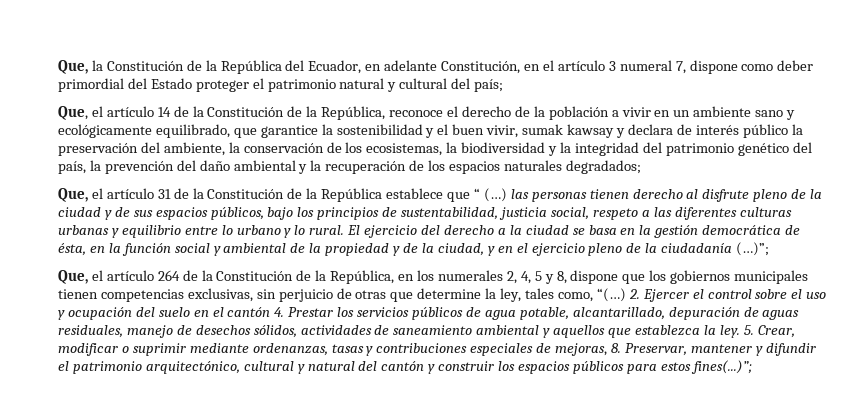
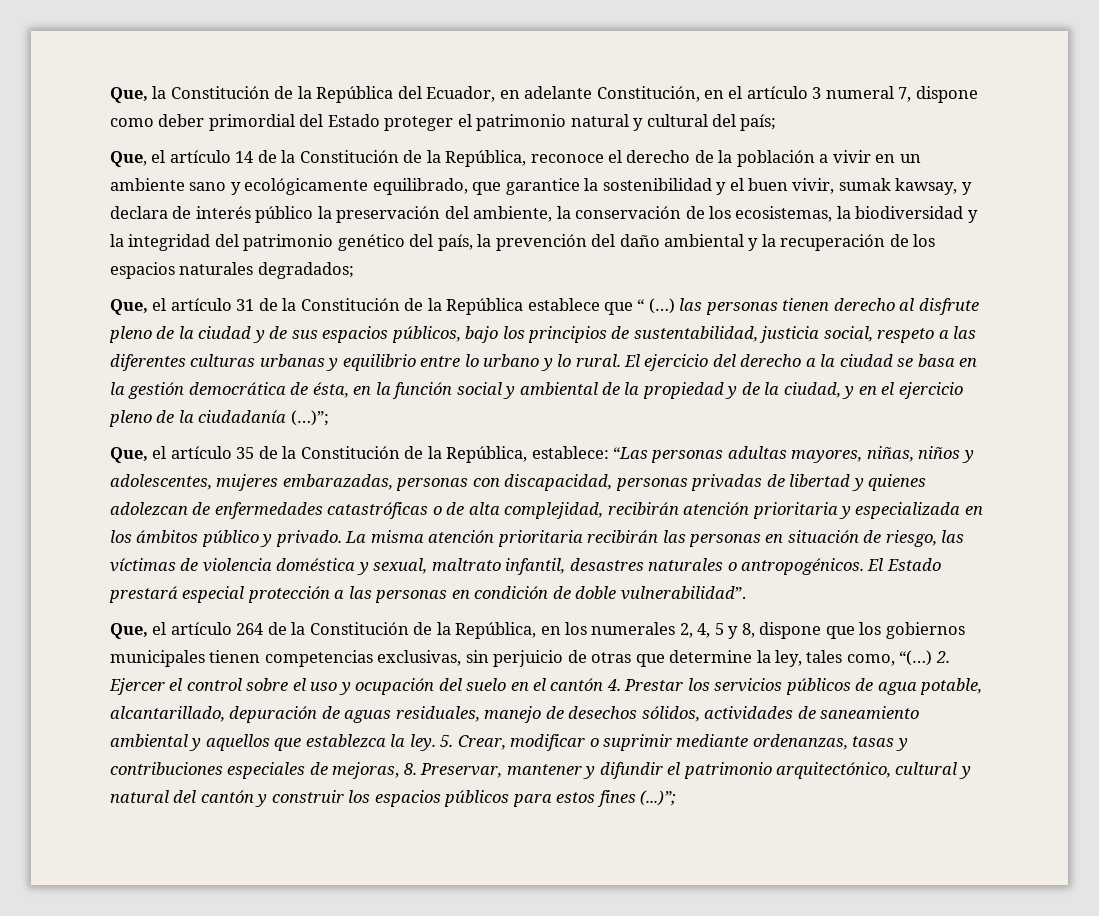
- Que, el artículo 14 de la Constitución de la República, reconoce el derecho de la población a vivir en un ambiente sano y ecológicamente equilibrado, que garantice la sostenibilidad y el buen vivir, sumak kawsay y declara de interés público la preservación del ambiente, la conservación de los ecosistemas, la biodiversidad y la integridad del patrimonio genético del país, la prevención del daño ambiental y la recuperación de los espacios naturales degradados;
+ Que, el artículo 14 de la Constitución de la República, reconoce el derecho de la población a vivir en un ambiente sano y ecológicamente equilibrado, que garantice la sostenibilidad y el buen vivir, sumak kawsay, y declara de interés público la preservación del ambiente, la conservación de los ecosistemas, la biodiversidad y la integridad del patrimonio genético del país, la prevención del daño ambiental y la recuperación de los espacios naturales degradados;
+ Que, el artículo 35 de la Constitución de la República, establece: “Las personas adultas mayores, niñas, niños y adolescentes, mujeres embarazadas, personas con discapacidad, personas privadas de libertad y quienes adolezcan de enfermedades catastróficas o de alta complejidad, recibirán atención prioritaria y especializada en los ámbitos público y privado. La misma atención prioritaria recibirán las personas en situación de riesgo, las víctimas de violencia doméstica y sexual, maltrato infantil, desastres naturales o antropogénicos. El Estado prestará especial protección a las personas en condición de doble vulnerabilidad”.
- 5. Crear, modificar o suprimir mediante ordenanzas, tasas y contribuciones especiales de mejoras, 8. Preservar, mantener y difundir el patrimonio arquitectónico, cultural y natural del cantón y construir los espacios públicos para estos fines(...)”;
+ 5. Crear, modificar o suprimir mediante ordenanzas, tasas y contribuciones especiales de mejoras, 8. Preservar, mantener y difundir el patrimonio arquitectónico, cultural y natural del cantón y construir los espacios públicos para estos fines (...)”;

